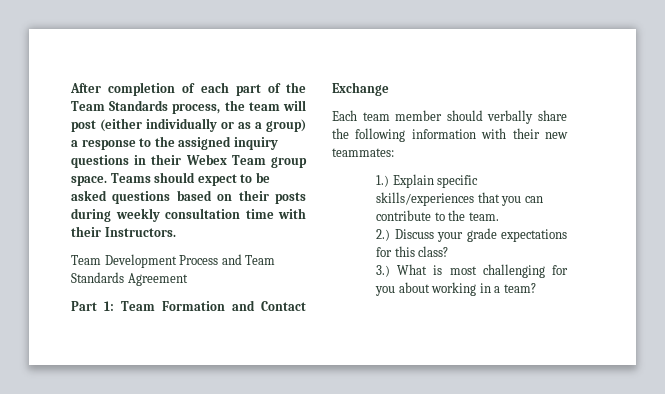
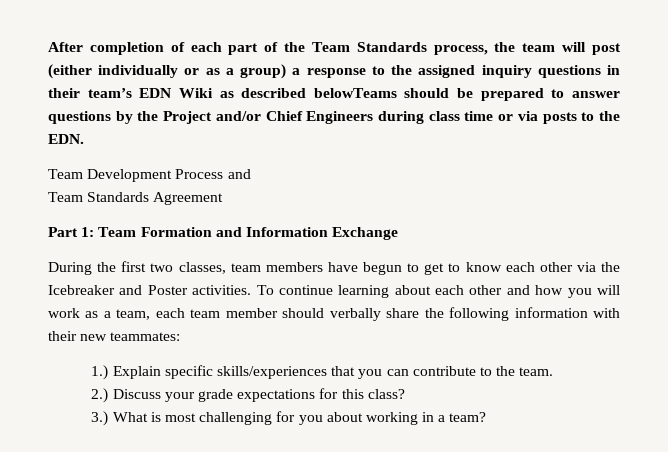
- After completion of each part of the Team Standards process, the team will post (either individually or as a group) a response to the assigned inquiry questions in their Webex Team group space. Teams should expect to be asked questions based on their posts during weekly consultation time with their Instructors.
+ After completion of each part of the Team Standards process, the team will post (either individually or as a group) a response to the assigned inquiry questions in their team’s EDN Wiki as described belowTeams should be prepared to answer questions by the Project and/or Chief Engineers during class time or via posts to the EDN.
- Team Development Process and Team Standards Agreement
+ Team Development Process and
+ Team Standards Agreement
- Part 1: Team Formation and Contact Exchange
+ Part 1: Team Formation and Information Exchange
- Each team member should verbally share the following information with their new teammates:
+ During the first two classes, team members have begun to get to know each other via the Icebreaker and Poster activities. To continue learning about each other and how you will work as a team, each team member should verbally share the following information with their new teammates:

